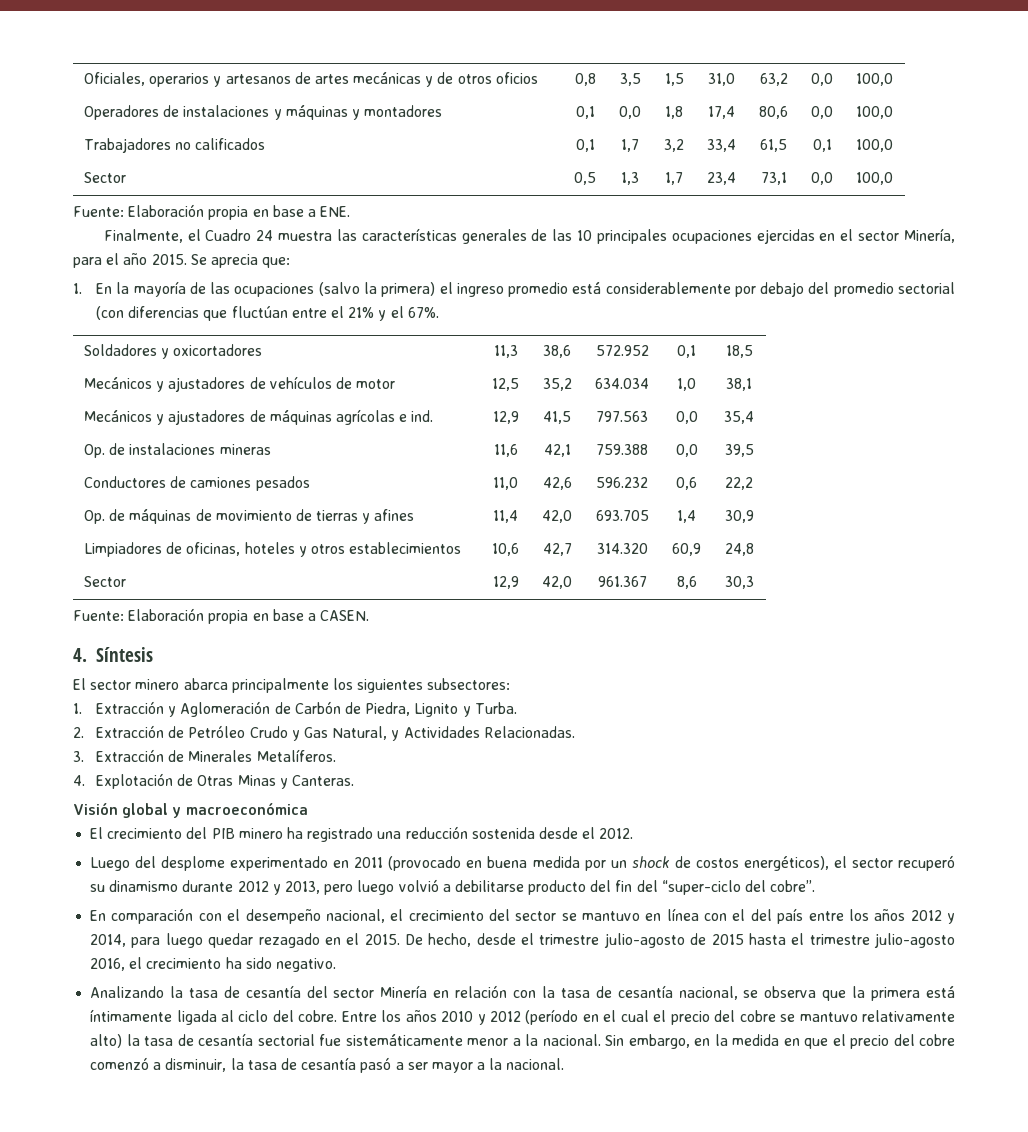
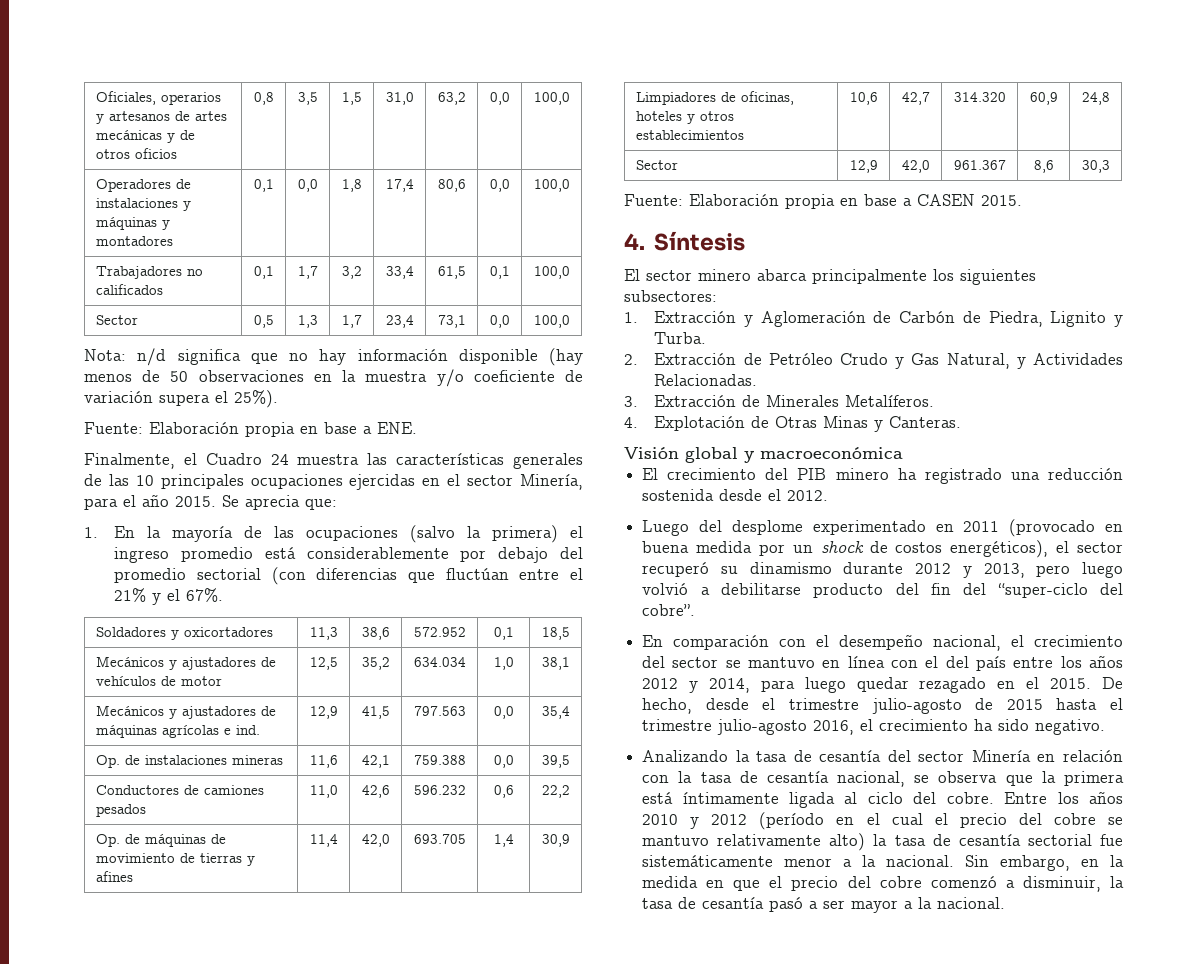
+ Nota: n/d significa que no hay información disponible (hay menos de 50 observaciones en la muestra y/o coeficiente de variación supera el 25%).
- Fuente: Elaboración propia en base a CASEN.
+ Fuente: Elaboración propia en base a CASEN 2015.

